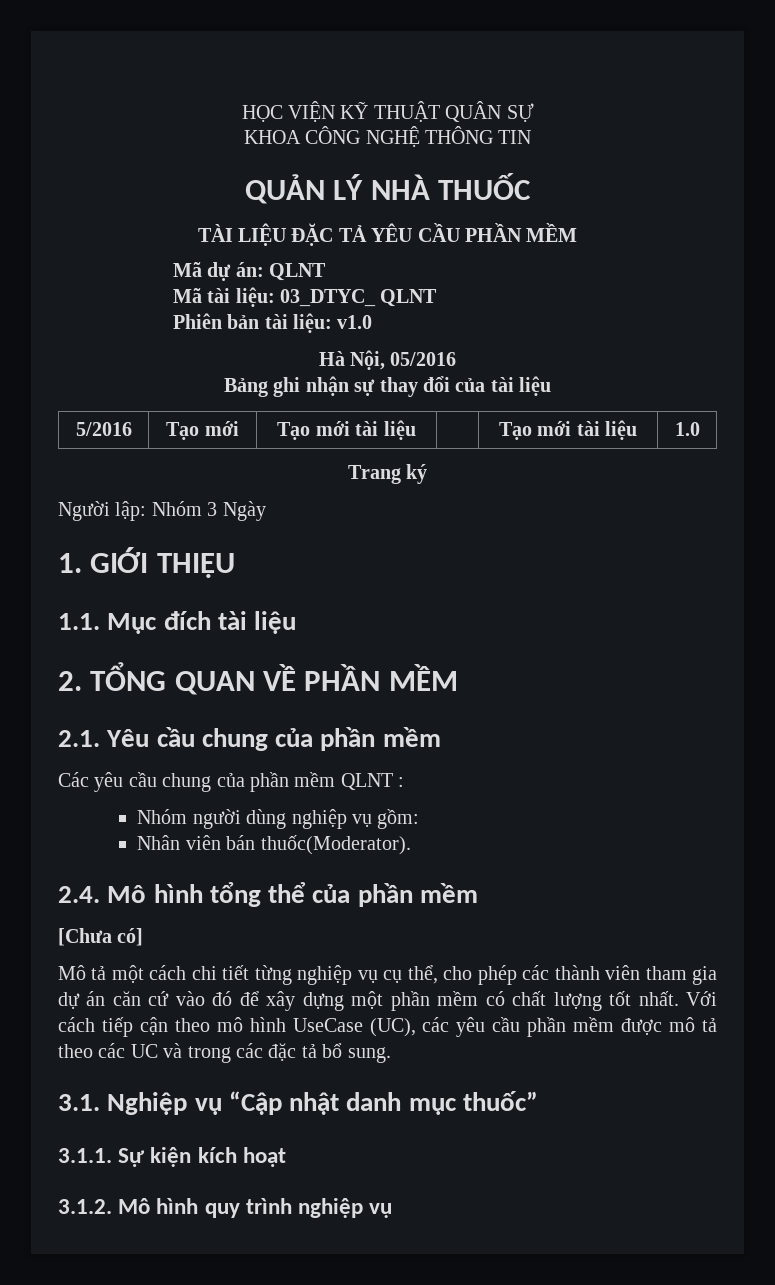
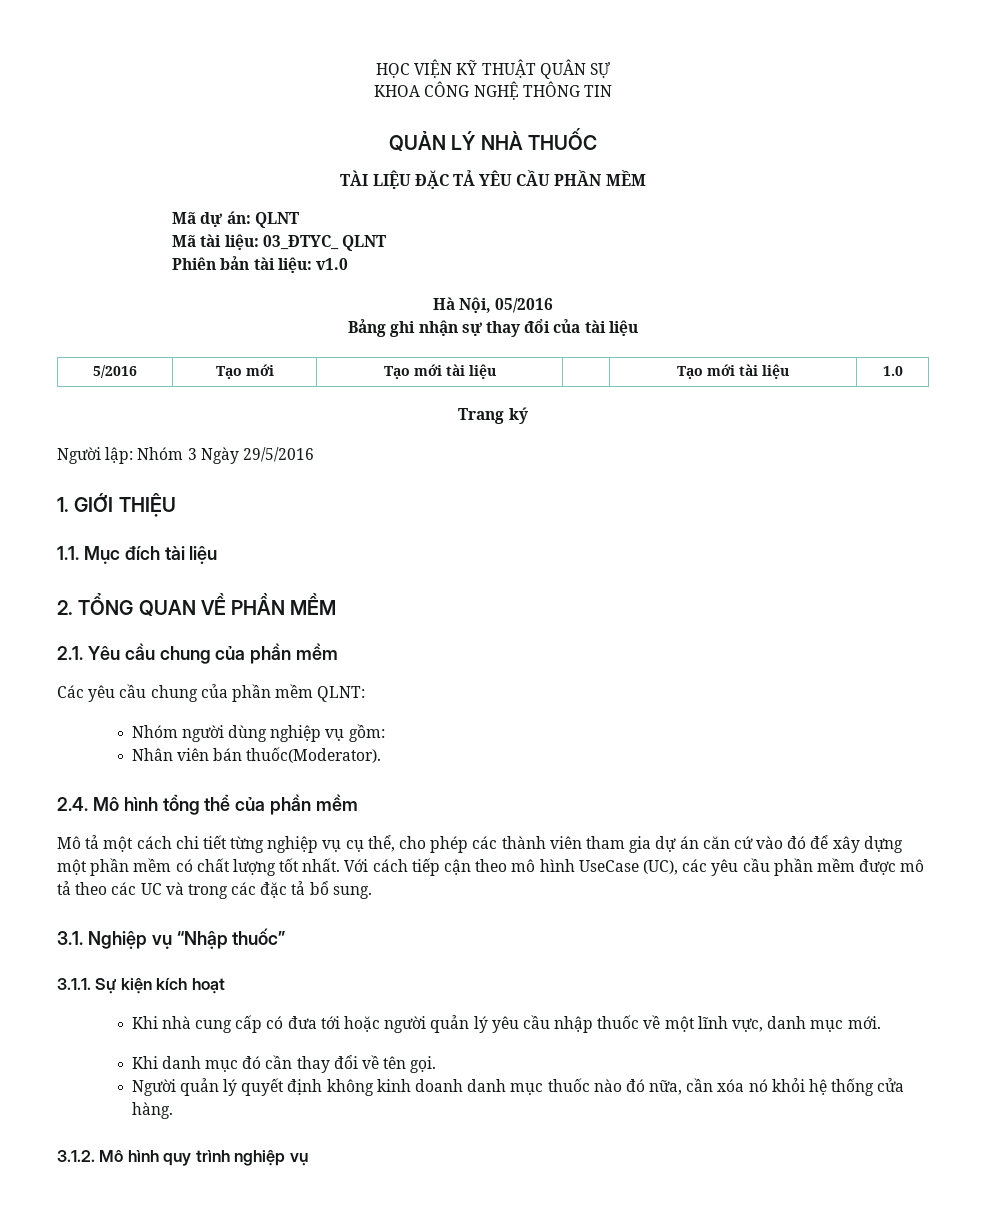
- Mã tài liệu: 03_DTYC_ QLNT
+ Mã tài liệu: 03_ĐTYC_ QLNT
- Người lập: Nhóm 3 Ngày
+ Người lập: Nhóm 3 Ngày 29/5/2016
- Các yêu cầu chung của phần mềm QLNT :
+ Các yêu cầu chung của phần mềm QLNT:
- [Chưa có]
- 3.1. Nghiệp vụ “Cập nhật danh mục thuốc”
+ 3.1. Nghiệp vụ “Nhập thuốc”
+ Khi nhà cung cấp có đưa tới hoặc người quản lý yêu cầu nhập thuốc về một lĩnh vực, danh mục mới.
+ Khi danh mục đó cần thay đổi về tên gọi.
+ Người quản lý quyết định không kinh doanh danh mục thuốc nào đó nữa, cần xóa nó khỏi hệ thống cửa hàng.

